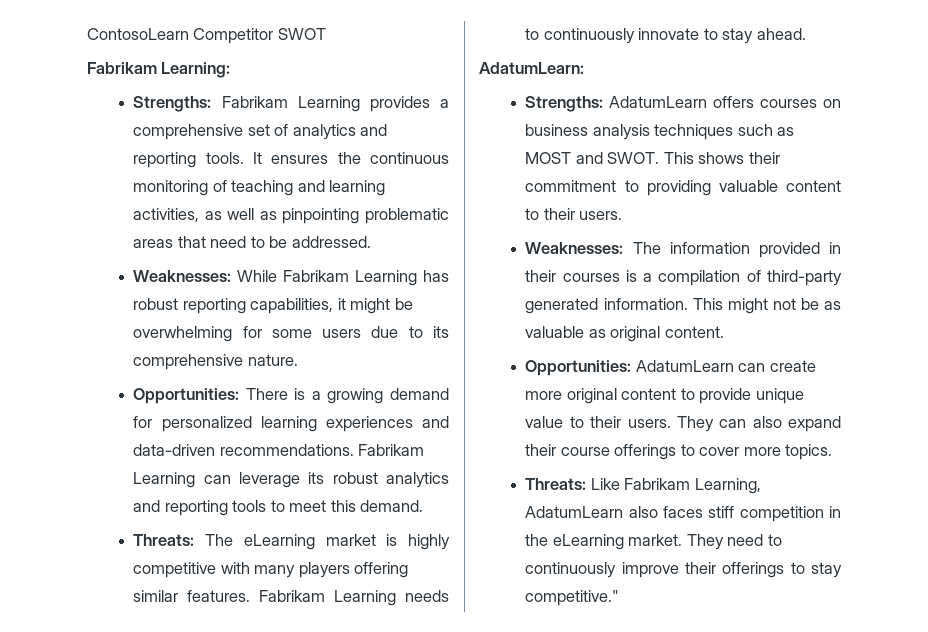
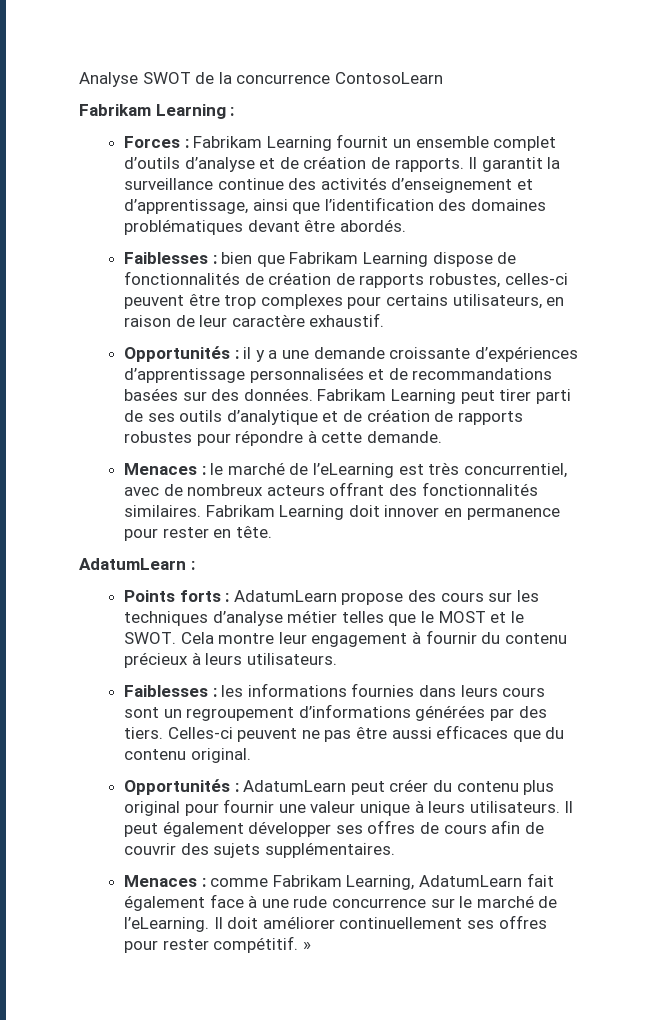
- ContosoLearn Competitor SWOT
- Fabrikam Learning:
- Strengths: Fabrikam Learning provides a comprehensive set of analytics and reporting tools. It ensures the continuous monitoring of teaching and learning activities, as well as pinpointing problematic areas that need to be addressed.
- Weaknesses: While Fabrikam Learning has robust reporting capabilities, it might be overwhelming for some users due to its comprehensive nature.
- Opportunities: There is a growing demand for personalized learning experiences and data-driven recommendations. Fabrikam Learning can leverage its robust analytics and reporting tools to meet this demand.
- Threats: The eLearning market is highly competitive with many players offering similar features. Fabrikam Learning needs to continuously innovate to stay ahead.
- AdatumLearn:
- Strengths: AdatumLearn offers courses on business analysis techniques such as MOST and SWOT. This shows their commitment to providing valuable content to their users.
- Weaknesses: The information provided in their courses is a compilation of third-party generated information. This might not be as valuable as original content.
- Opportunities: AdatumLearn can create more original content to provide unique value to their users. They can also expand their course offerings to cover more topics.
- Threats: Like Fabrikam Learning, AdatumLearn also faces stiff competition in the eLearning market. They need to continuously improve their offerings to stay competitive."
+ Analyse SWOT de la concurrence ContosoLearn
+ Fabrikam Learning :
+ Forces : Fabrikam Learning fournit un ensemble complet d’outils d’analyse et de création de rapports. Il garantit la surveillance continue des activités d’enseignement et d’apprentissage, ainsi que l’identification des domaines problématiques devant être abordés.
+ Faiblesses : bien que Fabrikam Learning dispose de fonctionnalités de création de rapports robustes, celles-ci peuvent être trop complexes pour certains utilisateurs, en raison de leur caractère exhaustif.
+ Opportunités : il y a une demande croissante d’expériences d’apprentissage personnalisées et de recommandations basées sur des données. Fabrikam Learning peut tirer parti de ses outils d’analytique et de création de rapports robustes pour répondre à cette demande.
+ Menaces : le marché de l’eLearning est très concurrentiel, avec de nombreux acteurs offrant des fonctionnalités similaires. Fabrikam Learning doit innover en permanence pour rester en tête.
+ AdatumLearn :
+ Points forts : AdatumLearn propose des cours sur les techniques d’analyse métier telles que le MOST et le SWOT. Cela montre leur engagement à fournir du contenu précieux à leurs utilisateurs.
+ Faiblesses : les informations fournies dans leurs cours sont un regroupement d’informations générées par des tiers. Celles-ci peuvent ne pas être aussi efficaces que du contenu original.
+ Opportunités : AdatumLearn peut créer du contenu plus original pour fournir une valeur unique à leurs utilisateurs. Il peut également développer ses offres de cours afin de couvrir des sujets supplémentaires.
+ Menaces : comme Fabrikam Learning, AdatumLearn fait également face à une rude concurrence sur le marché de l’eLearning. Il doit améliorer continuellement ses offres pour rester compétitif. »

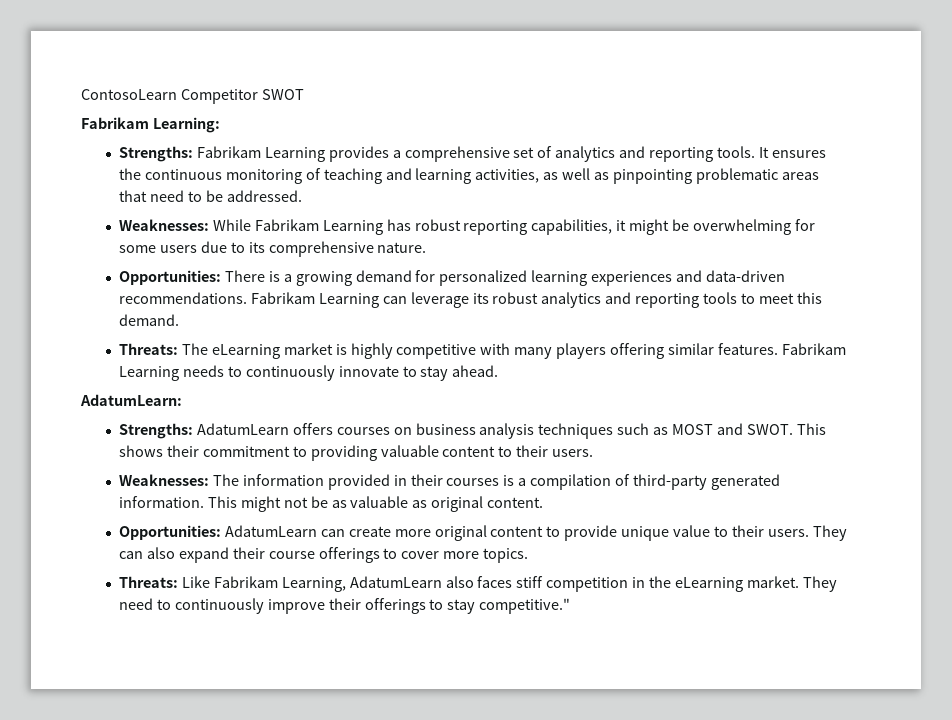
- Analyse SWOT de la concurrence ContosoLearn
- Fabrikam Learning :
- Forces : Fabrikam Learning fournit un ensemble complet d’outils d’analyse et de création de rapports. Il garantit la surveillance continue des activités d’enseignement et d’apprentissage, ainsi que l’identification des domaines problématiques devant être abordés.
- Faiblesses : bien que Fabrikam Learning dispose de fonctionnalités de création de rapports robustes, celles-ci peuvent être trop complexes pour certains utilisateurs, en raison de leur caractère exhaustif.
- Opportunités : il y a une demande croissante d’expériences d’apprentissage personnalisées et de recommandations basées sur des données. Fabrikam Learning peut tirer parti de ses outils d’analytique et de création de rapports robustes pour répondre à cette demande.
- Menaces : le marché de l’eLearning est très concurrentiel, avec de nombreux acteurs offrant des fonctionnalités similaires. Fabrikam Learning doit innover en permanence pour rester en tête.
- AdatumLearn :
- Points forts : AdatumLearn propose des cours sur les techniques d’analyse métier telles que le MOST et le SWOT. Cela montre leur engagement à fournir du contenu précieux à leurs utilisateurs.
- Faiblesses : les informations fournies dans leurs cours sont un regroupement d’informations générées par des tiers. Celles-ci peuvent ne pas être aussi efficaces que du contenu original.
- Opportunités : AdatumLearn peut créer du contenu plus original pour fournir une valeur unique à leurs utilisateurs. Il peut également développer ses offres de cours afin de couvrir des sujets supplémentaires.
- Menaces : comme Fabrikam Learning, AdatumLearn fait également face à une rude concurrence sur le marché de l’eLearning. Il doit améliorer continuellement ses offres pour rester compétitif. »
+ ContosoLearn Competitor SWOT
+ Fabrikam Learning:
+ Strengths: Fabrikam Learning provides a comprehensive set of analytics and reporting tools. It ensures the continuous monitoring of teaching and learning activities, as well as pinpointing problematic areas that need to be addressed.
+ Weaknesses: While Fabrikam Learning has robust reporting capabilities, it might be overwhelming for some users due to its comprehensive nature.
+ Opportunities: There is a growing demand for personalized learning experiences and data-driven recommendations. Fabrikam Learning can leverage its robust analytics and reporting tools to meet this demand.
+ Threats: The eLearning market is highly competitive with many players offering similar features. Fabrikam Learning needs to continuously innovate to stay ahead.
+ AdatumLearn:
+ Strengths: AdatumLearn offers courses on business analysis techniques such as MOST and SWOT. This shows their commitment to providing valuable content to their users.
+ Weaknesses: The information provided in their courses is a compilation of third-party generated information. This might not be as valuable as original content.
+ Opportunities: AdatumLearn can create more original content to provide unique value to their users. They can also expand their course offerings to cover more topics.
+ Threats: Like Fabrikam Learning, AdatumLearn also faces stiff competition in the eLearning market. They need to continuously improve their offerings to stay competitive."

